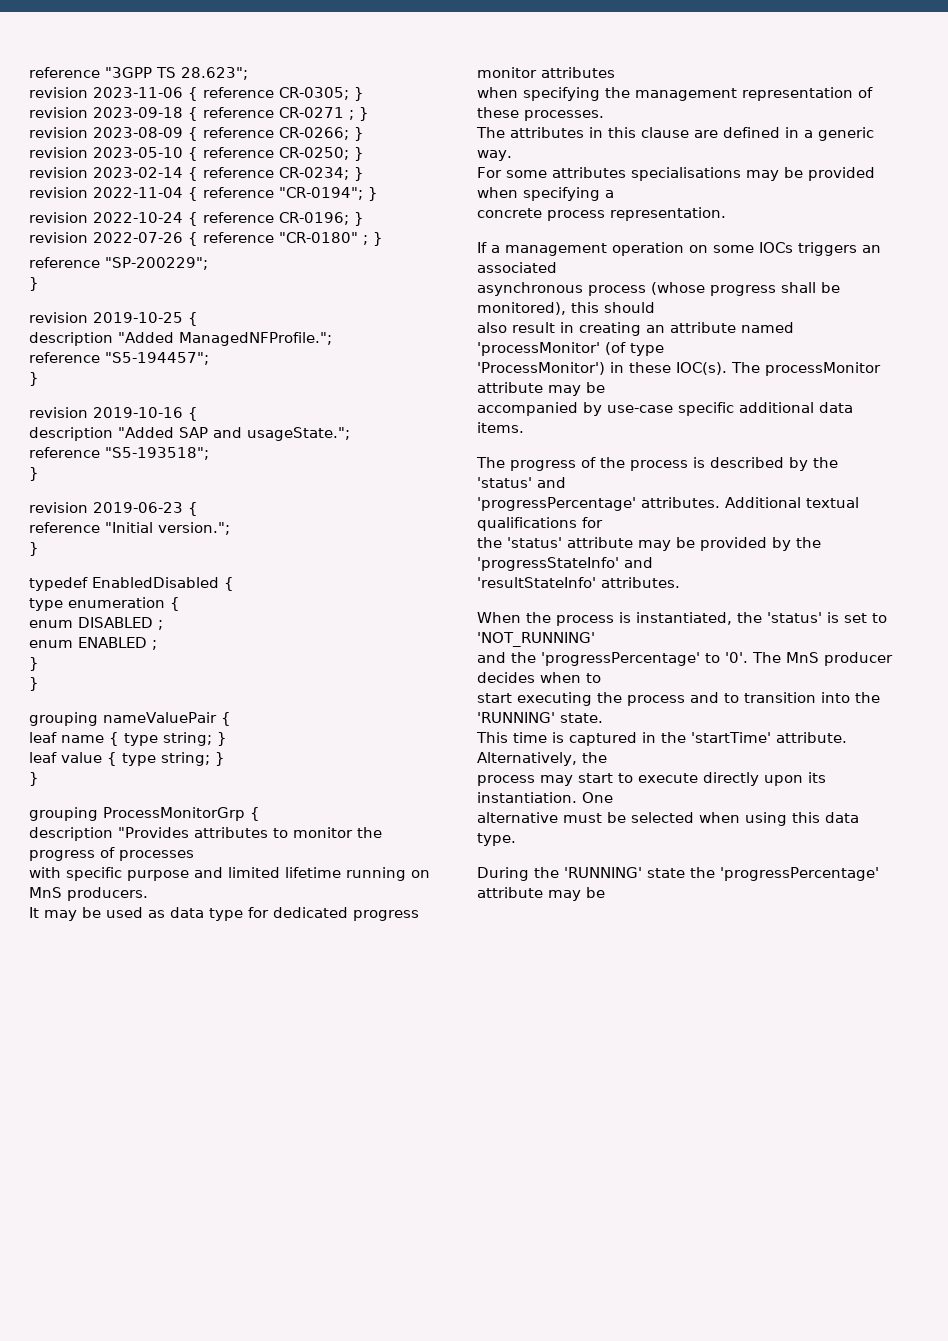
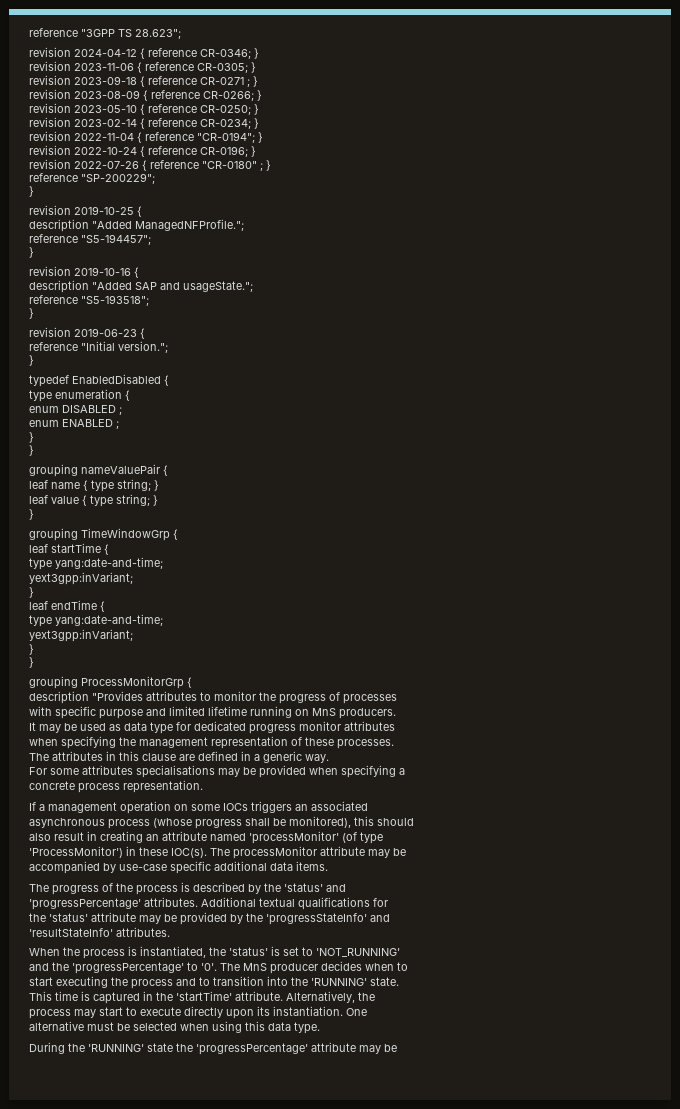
+ revision 2024-04-12 { reference CR-0346; }
+ grouping TimeWindowGrp {
+ leaf startTime {
+ type yang:date-and-time;
+ yext3gpp:inVariant;
+ }
+ leaf endTime {
+ type yang:date-and-time;
+ yext3gpp:inVariant;
+ }
+ }

